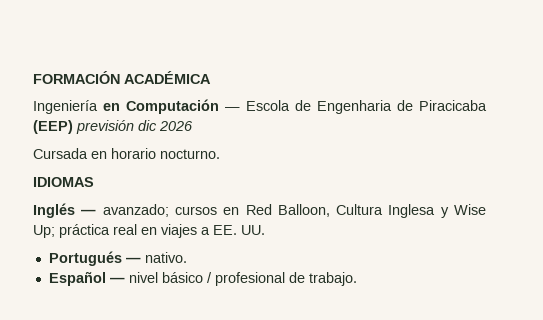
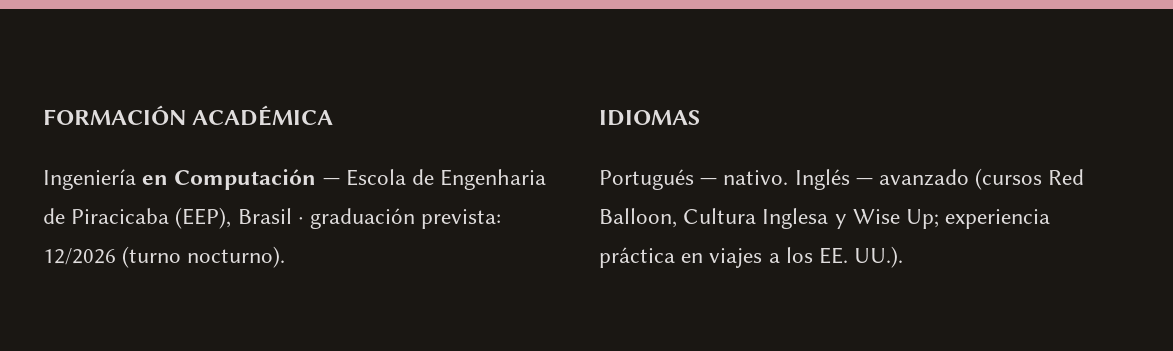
- Ingeniería en Computación — Escola de Engenharia de Piracicaba (EEP) previsión dic 2026
- Cursada en horario nocturno.
+ Ingeniería en Computación — Escola de Engenharia de Piracicaba (EEP), Brasil · graduación prevista: 12/2026 (turno nocturno).
  IDIOMAS
- Inglés — avanzado; cursos en Red Balloon, Cultura Inglesa y Wise Up; práctica real en viajes a EE. UU.
- Portugués — nativo.
- Español — nivel básico / profesional de trabajo.
+ Portugués — nativo. Inglés — avanzado (cursos Red Balloon, Cultura Inglesa y Wise Up; experiencia práctica en viajes a los EE. UU.).

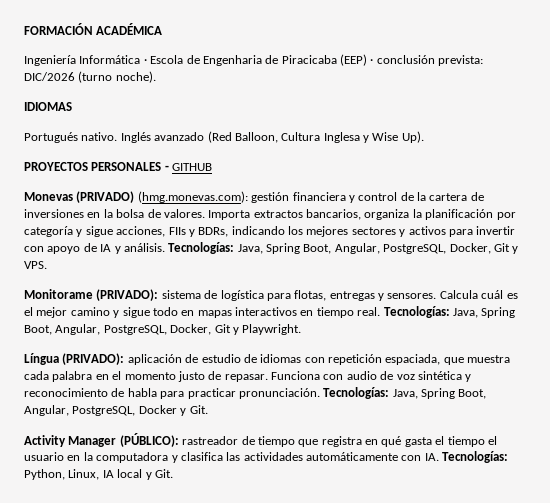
- Ingeniería en Computación — Escola de Engenharia de Piracicaba (EEP), Brasil · graduación prevista: 12/2026 (turno nocturno).
+ Ingeniería Informática · Escola de Engenharia de Piracicaba (EEP) · conclusión prevista: DIC/2026 (turno noche).
- Portugués — nativo.
+ Portugués nativo.
- Inglés — avanzado (cursos Red Balloon, Cultura Inglesa y Wise Up; experiencia práctica en viajes a los EE. UU.).
+ Inglés avanzado (Red Balloon, Cultura Inglesa y Wise Up).
+ PROYECTOS PERSONALES - GITHUB
+ Monevas (PRIVADO) (hmg.monevas.com): gestión financiera y control de la cartera de inversiones en la bolsa de valores. Importa extractos bancarios, organiza la planificación por categoría y sigue acciones, FIIs y BDRs, indicando los mejores sectores y activos para invertir con apoyo de IA y análisis. Tecnologías: Java, Spring Boot, Angular, PostgreSQL, Docker, Git y VPS.
+ Monitorame (PRIVADO): sistema de logística para flotas, entregas y sensores. Calcula cuál es el mejor camino y sigue todo en mapas interactivos en tiempo real. Tecnologías: Java, Spring Boot, Angular, PostgreSQL, Docker, Git y Playwright.
+ Língua (PRIVADO): aplicación de estudio de idiomas con repetición espaciada, que muestra cada palabra en el momento justo de repasar. Funciona con audio de voz sintética y reconocimiento de habla para practicar pronunciación. Tecnologías: Java, Spring Boot, Angular, PostgreSQL, Docker y Git.
+ Activity Manager (PÚBLICO): rastreador de tiempo que registra en qué gasta el tiempo el usuario en la computadora y clasifica las actividades automáticamente con IA. Tecnologías: Python, Linux, IA local y Git.

